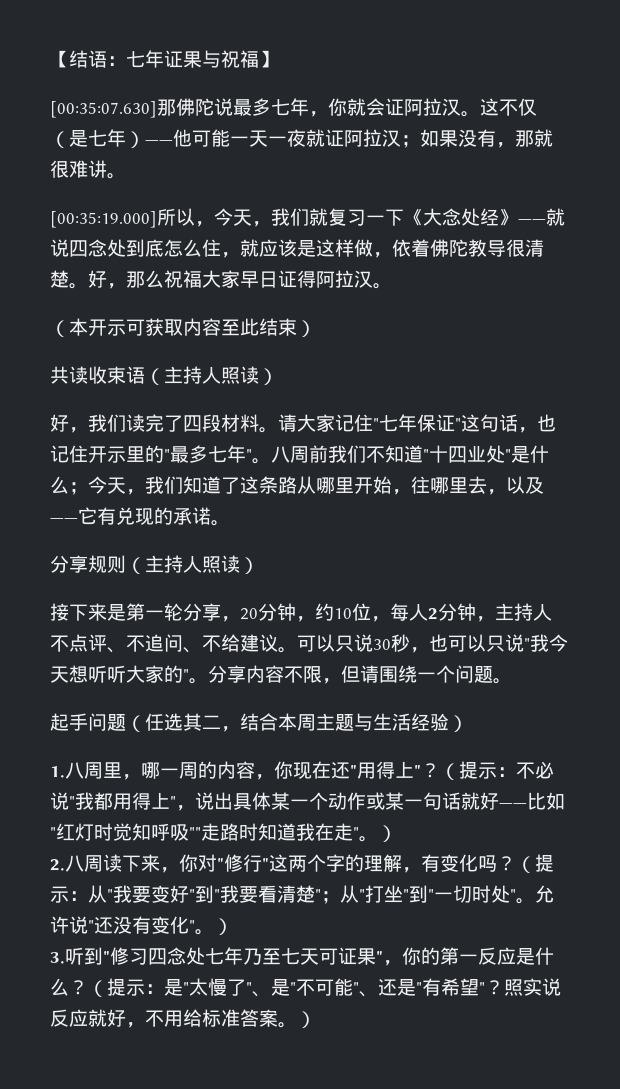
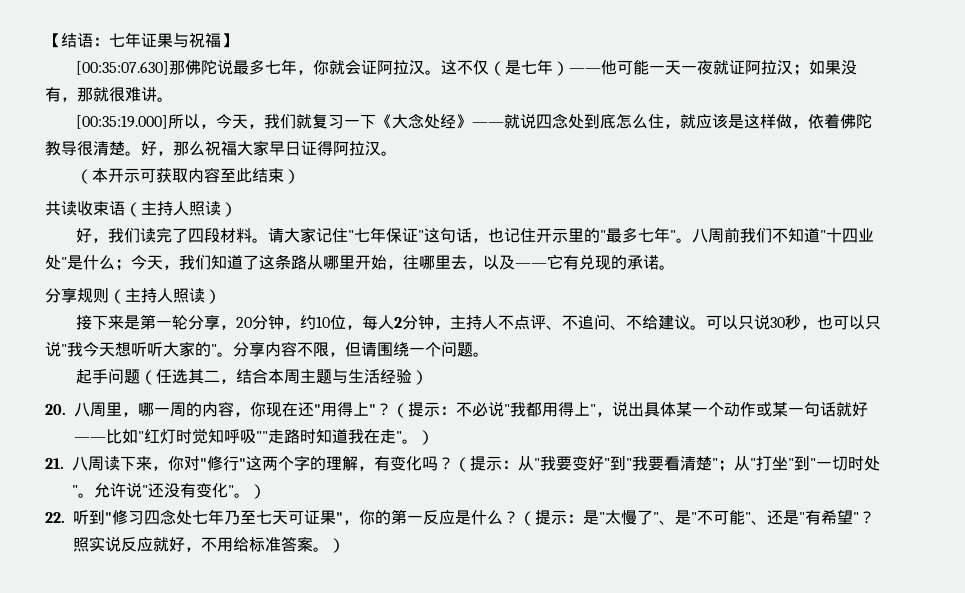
- 1.八周里，哪一周的内容，你现在还"用得上"？
+ 20.八周里，哪一周的内容，你现在还"用得上"？
- 2.八周读下来，你对"修行"这两个字的理解，有变化吗？
+ 21.八周读下来，你对"修行"这两个字的理解，有变化吗？
- 3.听到"修习四念处七年乃至七天可证果"，你的第一反应是什么？
+ 22.听到"修习四念处七年乃至七天可证果"，你的第一反应是什么？

